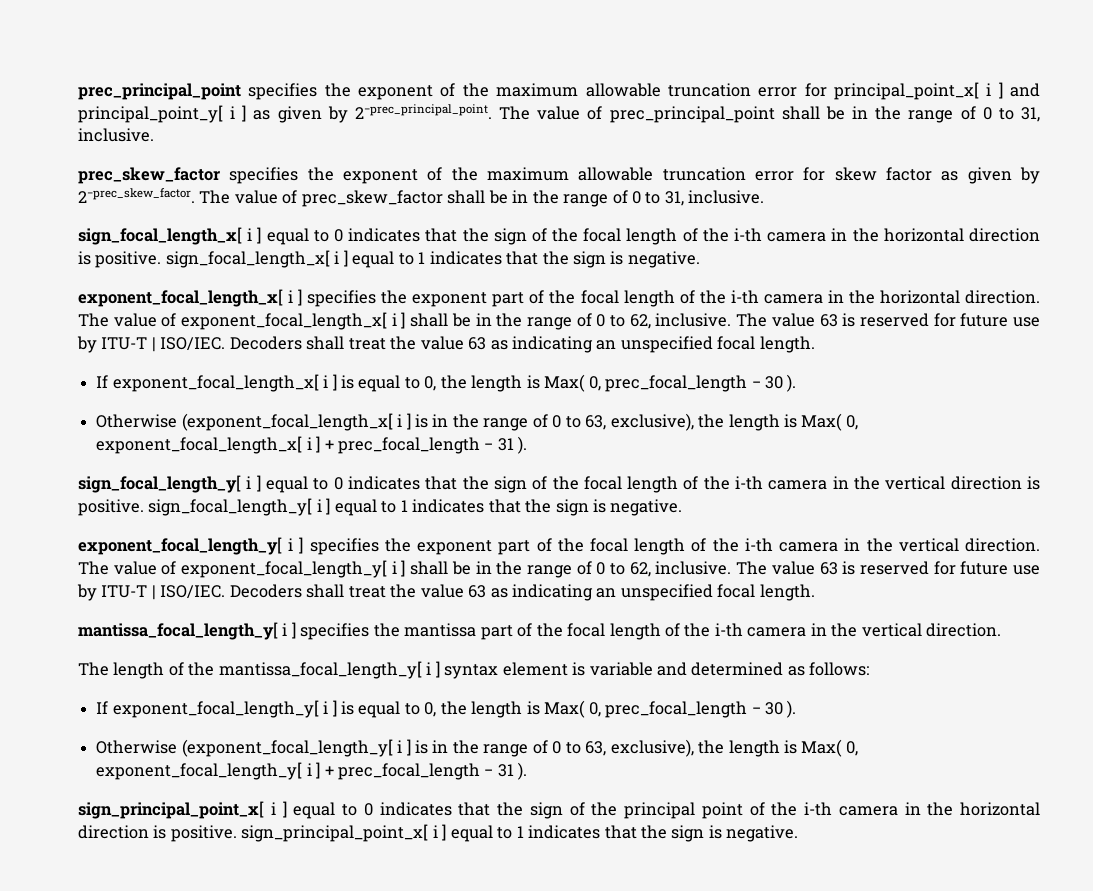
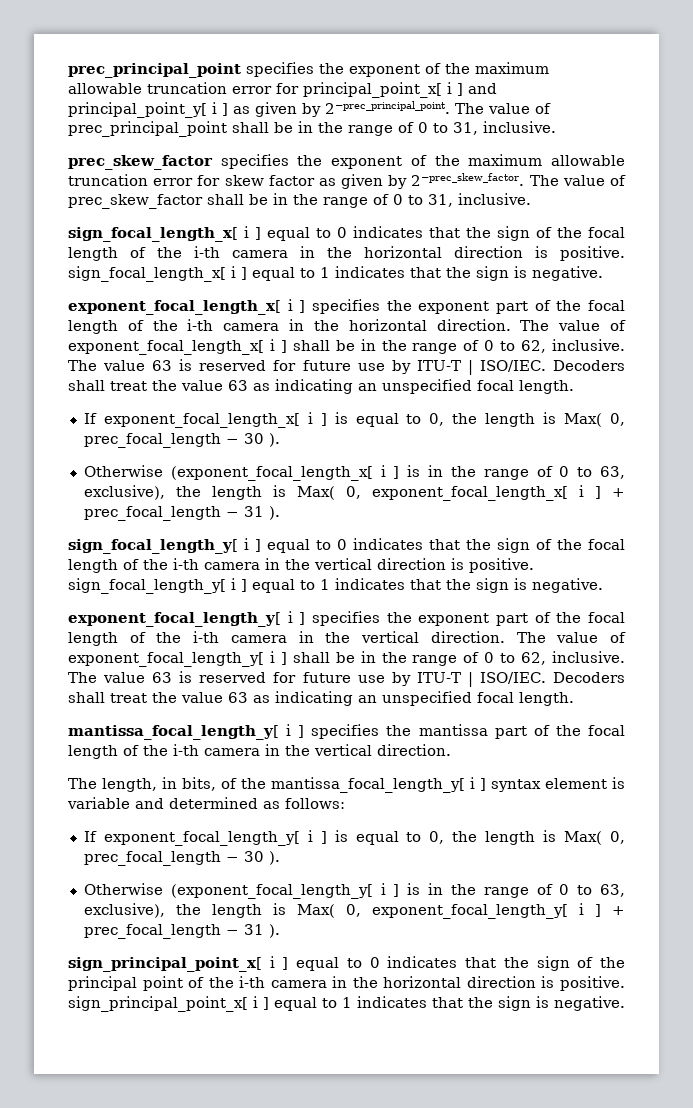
- The length of the mantissa_focal_length_y[ i ] syntax element is variable and determined as follows:
+ The length, in bits, of the mantissa_focal_length_y[ i ] syntax element is variable and determined as follows:

